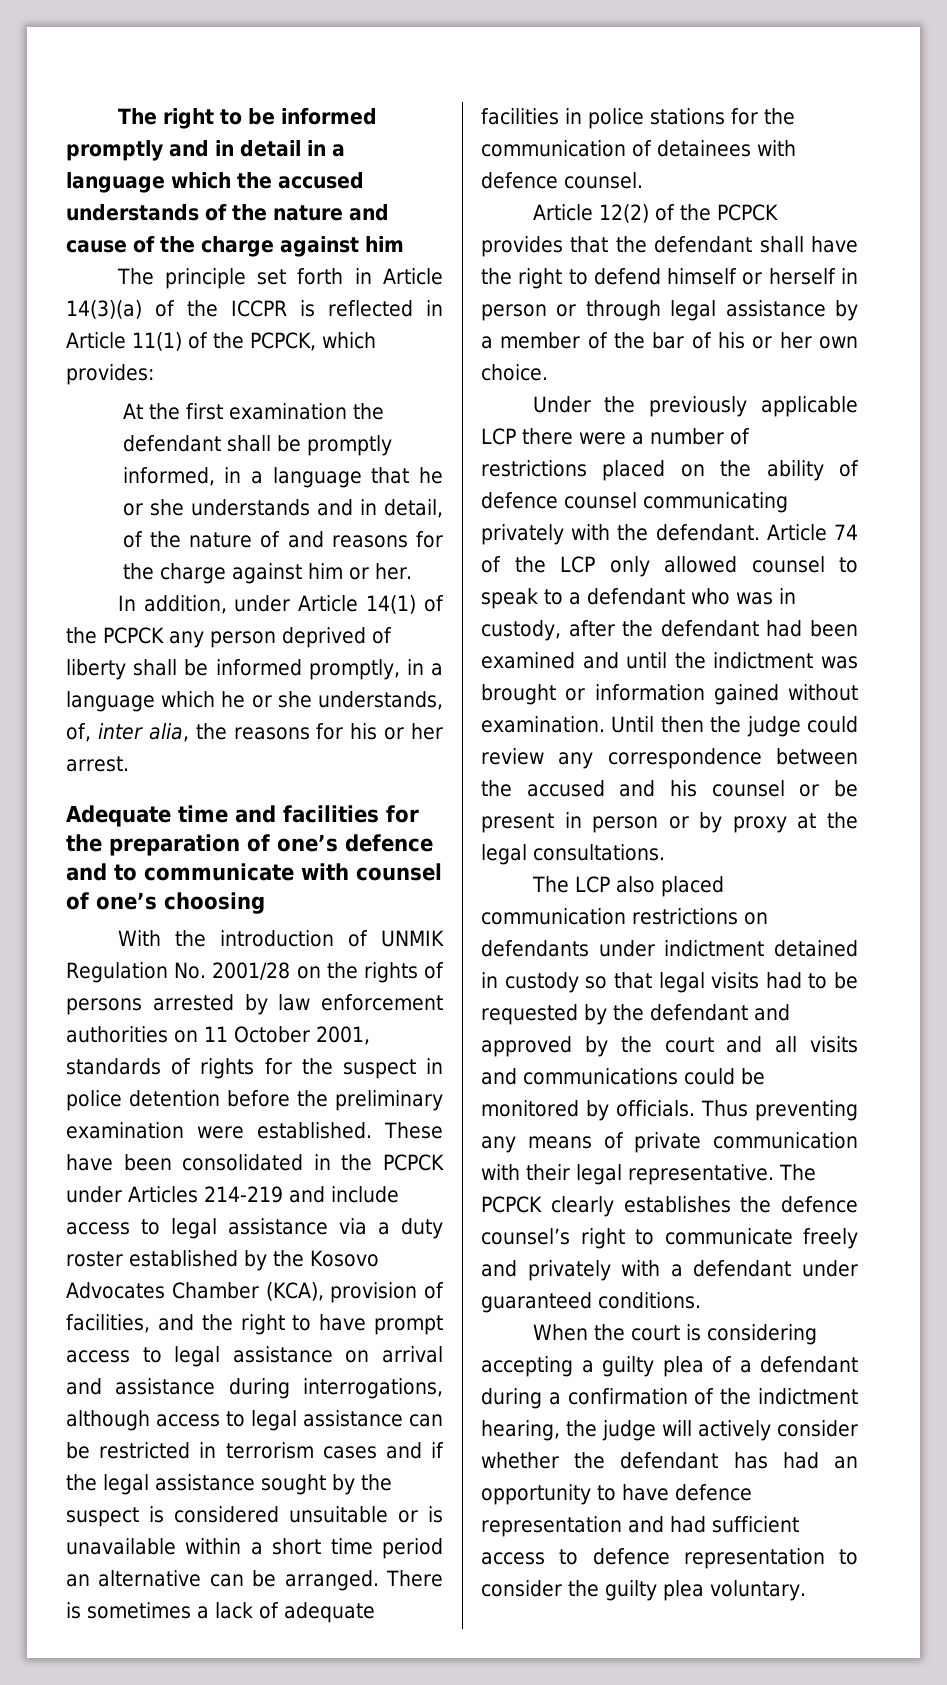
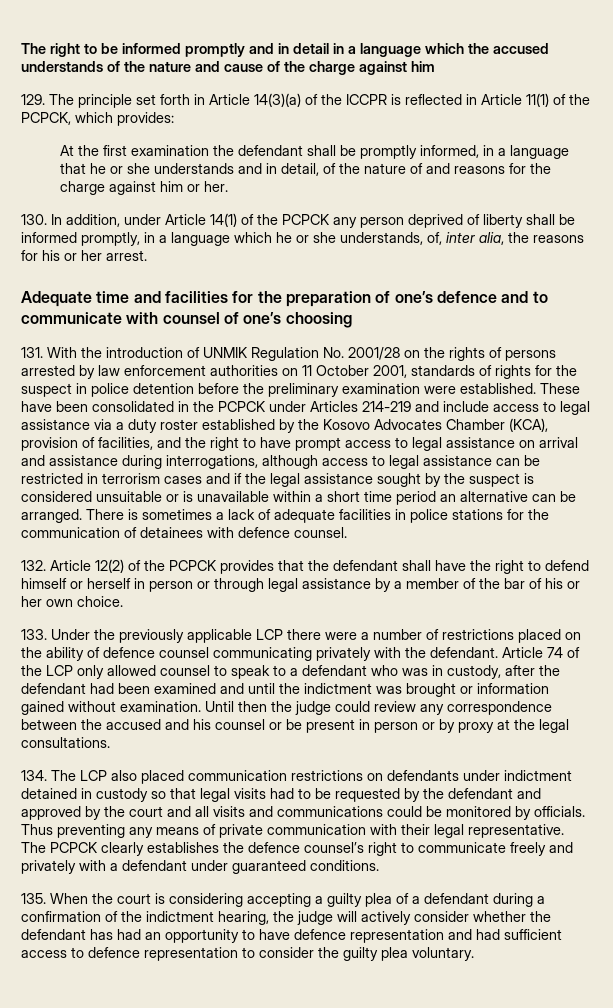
- The principle set forth in Article 14(3)(a) of the ICCPR is reflected in Article 11(1) of the PCPCK, which provides:
+ 129. The principle set forth in Article 14(3)(a) of the ICCPR is reflected in Article 11(1) of the PCPCK, which provides:
- In addition, under Article 14(1) of the PCPCK any person deprived of liberty shall be informed promptly, in a language which he or she understands, of, inter alia, the reasons for his or her arrest.
+ 130. In addition, under Article 14(1) of the PCPCK any person deprived of liberty shall be informed promptly, in a language which he or she understands, of, inter alia, the reasons for his or her arrest.
- With the introduction of UNMIK Regulation No. 2001/28 on the rights of persons arrested by law enforcement authorities on 11 October 2001, standards of rights for the suspect in police detention before the preliminary examination were established.
+ 131. With the introduction of UNMIK Regulation No. 2001/28 on the rights of persons arrested by law enforcement authorities on 11 October 2001, standards of rights for the suspect in police detention before the preliminary examination were established.
- Article 12(2) of the PCPCK provides that the defendant shall have the right to defend himself or herself in person or through legal assistance by a member of the bar of his or her own choice.
+ 132. Article 12(2) of the PCPCK provides that the defendant shall have the right to defend himself or herself in person or through legal assistance by a member of the bar of his or her own choice.
- Under the previously applicable LCP there were a number of restrictions placed on the ability of defence counsel communicating privately with the defendant.
+ 133. Under the previously applicable LCP there were a number of restrictions placed on the ability of defence counsel communicating privately with the defendant.
- The LCP also placed communication restrictions on defendants under indictment detained in custody so that legal visits had to be requested by the defendant and approved by the court and all visits and communications could be monitored by officials.
+ 134. The LCP also placed communication restrictions on defendants under indictment detained in custody so that legal visits had to be requested by the defendant and approved by the court and all visits and communications could be monitored by officials.
- When the court is considering accepting a guilty plea of a defendant during a confirmation of the indictment hearing, the judge will actively consider whether the defendant has had an opportunity to have defence representation and had sufficient access to defence representation to consider the guilty plea voluntary.
+ 135. When the court is considering accepting a guilty plea of a defendant during a confirmation of the indictment hearing, the judge will actively consider whether the defendant has had an opportunity to have defence representation and had sufficient access to defence representation to consider the guilty plea voluntary.

